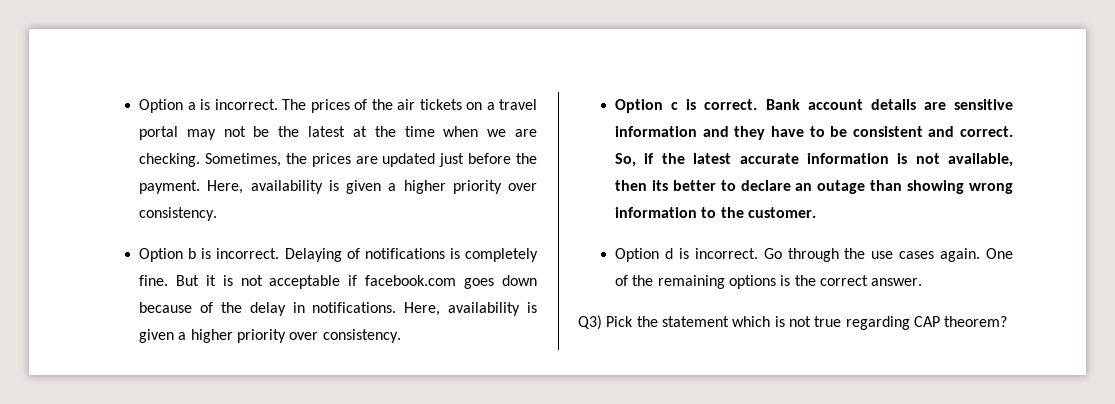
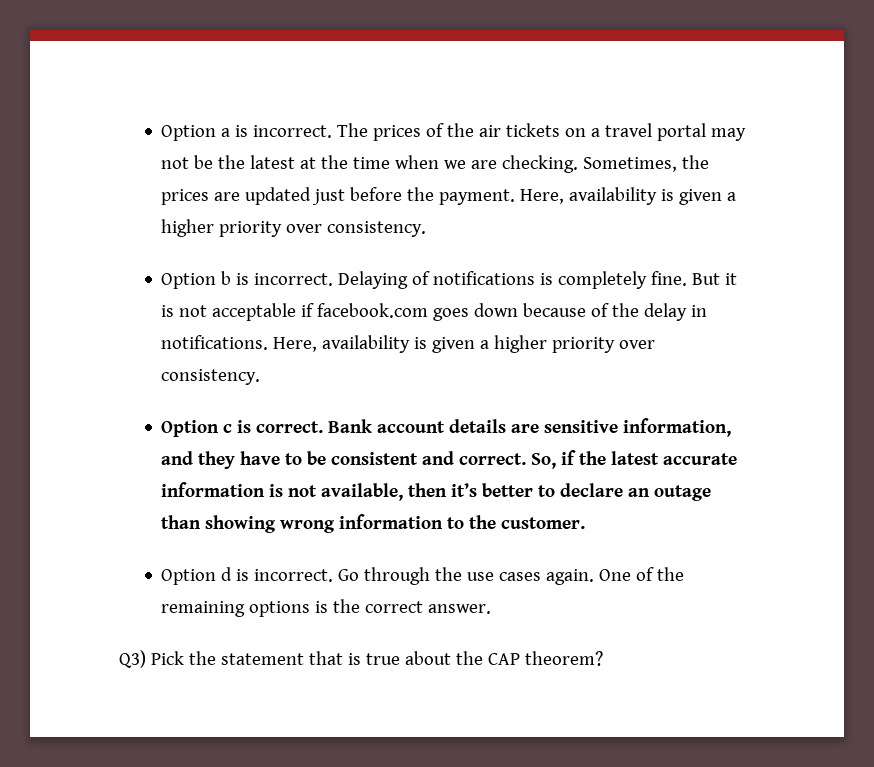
- Bank account details are sensitive information and they have to be consistent and correct.
+ Bank account details are sensitive information, and they have to be consistent and correct.
- So, if the latest accurate information is not available, then its better to declare an outage than showing wrong information to the customer.
+ So, if the latest accurate information is not available, then it’s better to declare an outage than showing wrong information to the customer.
- Q3) Pick the statement which is not true regarding CAP theorem?
+ Q3) Pick the statement that is true about the CAP theorem?

